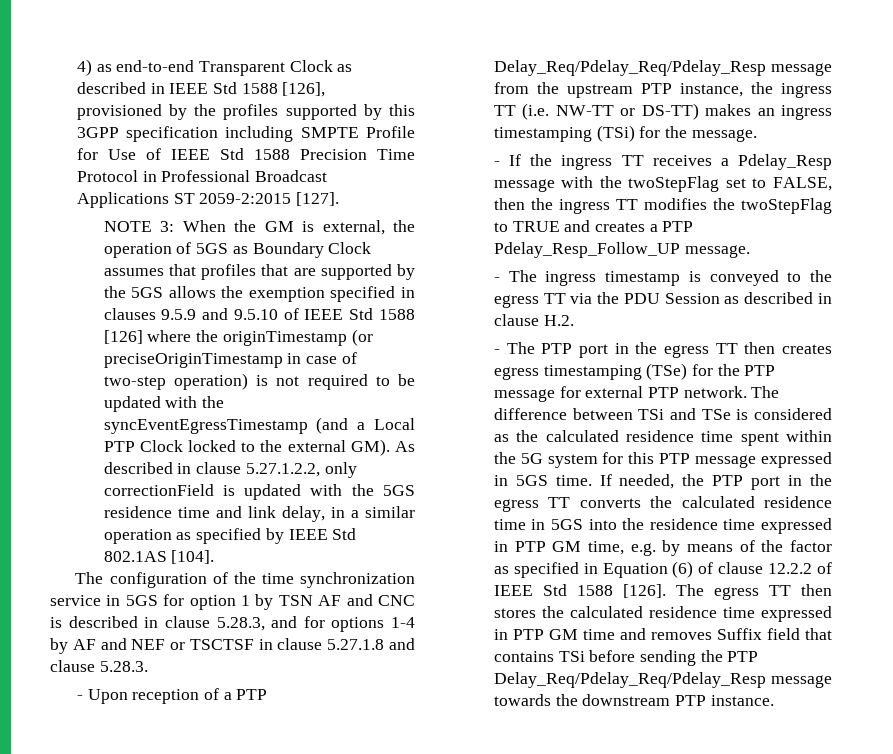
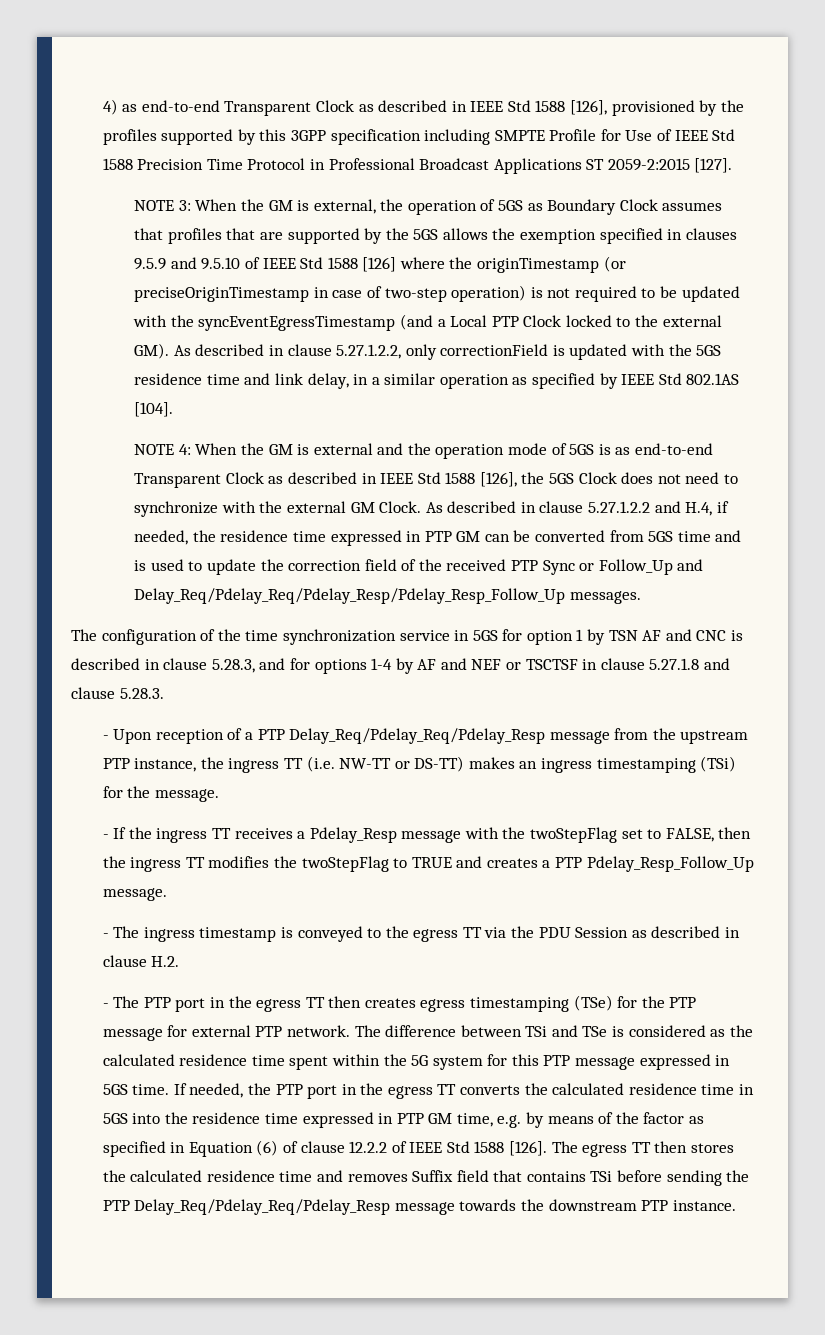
+ NOTE 4: When the GM is external and the operation mode of 5GS is as end-to-end Transparent Clock as described in IEEE Std 1588 [126], the 5GS Clock does not need to synchronize with the external GM Clock. As described in clause 5.27.1.2.2 and H.4, if needed, the residence time expressed in PTP GM can be converted from 5GS time and is used to update the correction field of the received PTP Sync or Follow_Up and Delay_Req/Pdelay_Req/Pdelay_Resp/Pdelay_Resp_Follow_Up messages.
- - If the ingress TT receives a Pdelay_Resp message with the twoStepFlag set to FALSE, then the ingress TT modifies the twoStepFlag to TRUE and creates a PTP Pdelay_Resp_Follow_UP message.
+ - If the ingress TT receives a Pdelay_Resp message with the twoStepFlag set to FALSE, then the ingress TT modifies the twoStepFlag to TRUE and creates a PTP Pdelay_Resp_Follow_Up message.
- The egress TT then stores the calculated residence time expressed in PTP GM time and removes Suffix field that contains TSi before sending the PTP Delay_Req/Pdelay_Req/Pdelay_Resp message towards the downstream PTP instance.
+ The egress TT then stores the calculated residence time and removes Suffix field that contains TSi before sending the PTP Delay_Req/Pdelay_Req/Pdelay_Resp message towards the downstream PTP instance.

